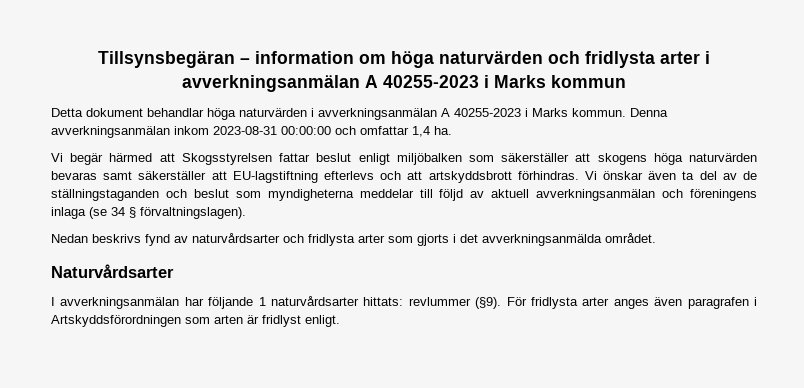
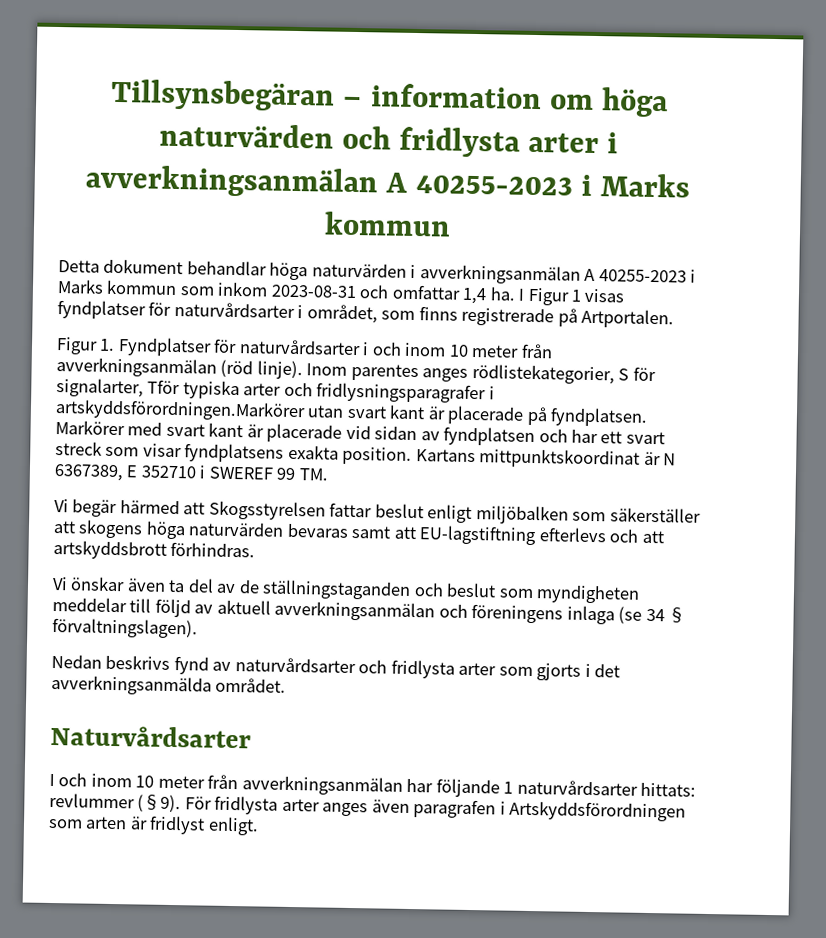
- Detta dokument behandlar höga naturvärden i avverkningsanmälan A 40255-2023 i Marks kommun. Denna avverkningsanmälan inkom 2023-08-31 00:00:00 och omfattar 1,4 ha.
+ Detta dokument behandlar höga naturvärden i avverkningsanmälan A 40255-2023 i Marks kommun som inkom 2023-08-31 och omfattar 1,4 ha. I Figur 1 visas fyndplatser för naturvårdsarter i området, som finns registrerade på Artportalen.
+ Figur 1. Fyndplatser för naturvårdsarter i och inom 10 meter från avverkningsanmälan (röd linje). Inom parentes anges rödlistekategorier, S för signalarter, Tför typiska arter och fridlysningsparagrafer i artskyddsförordningen.Markörer utan svart kant är placerade på fyndplatsen. Markörer med svart kant är placerade vid sidan av fyndplatsen och har ett svart streck som visar fyndplatsens exakta position. Kartans mittpunktskoordinat är N 6367389, E 352710 i SWEREF 99 TM.
- Vi begär härmed att Skogsstyrelsen fattar beslut enligt miljöbalken som säkerställer att skogens höga naturvärden bevaras samt säkerställer att EU-lagstiftning efterlevs och att artskyddsbrott förhindras. Vi önskar även ta del av de ställningstaganden och beslut som myndigheterna meddelar till följd av aktuell avverkningsanmälan och föreningens inlaga (se 34 § förvaltningslagen).
+ Vi begär härmed att Skogsstyrelsen fattar beslut enligt miljöbalken som säkerställer att skogens höga naturvärden bevaras samt att EU-lagstiftning efterlevs och att artskyddsbrott förhindras.
+ Vi önskar även ta del av de ställningstaganden och beslut som myndigheten meddelar till följd av aktuell avverkningsanmälan och föreningens inlaga (se 34 § förvaltningslagen).
- I avverkningsanmälan har följande 1 naturvårdsarter hittats: revlummer (§9).
+ I och inom 10 meter från avverkningsanmälan har följande 1 naturvårdsarter hittats: revlummer (§9).

